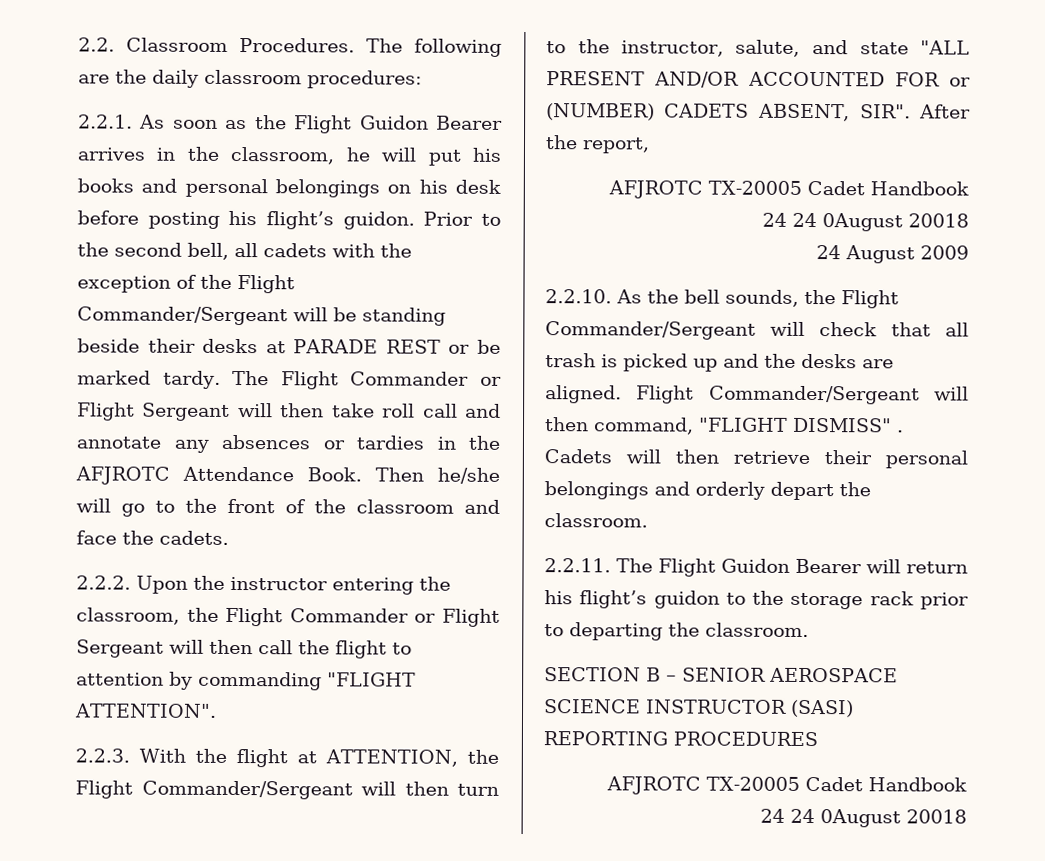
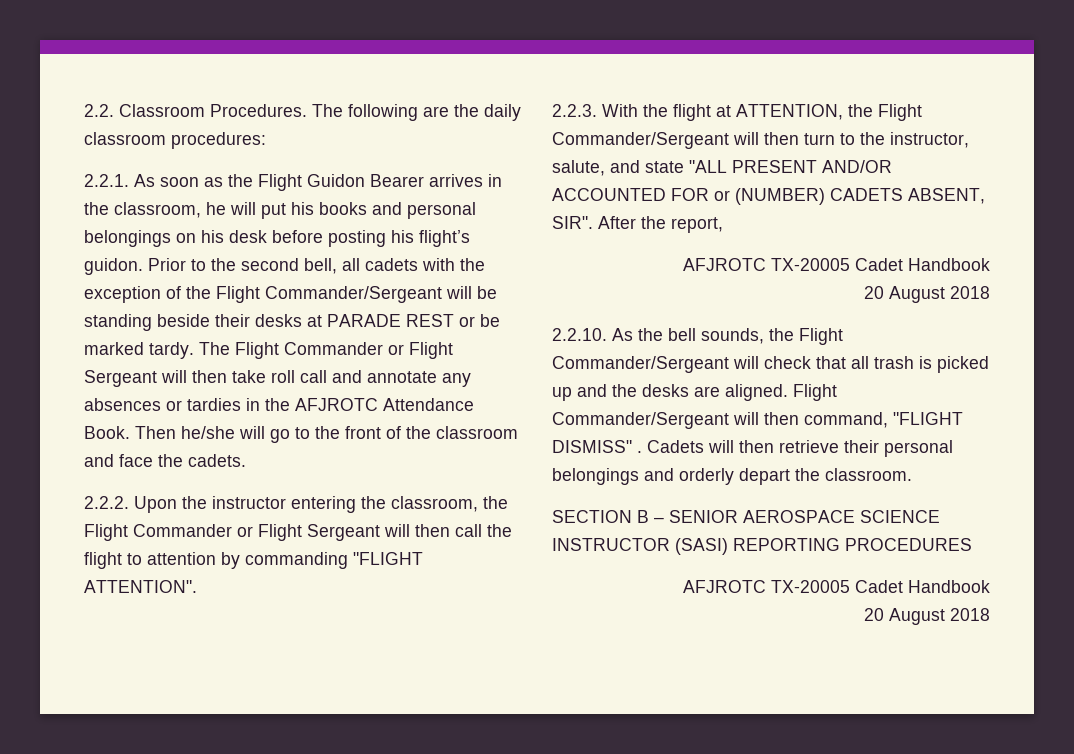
  After the report,
  AFJROTC TX-20005 Cadet Handbook
- 24 24 0August 20018
- 24 August 2009
+ 20 August 2018
- 2.2.11. The Flight Guidon Bearer will return his flight’s guidon to the storage rack prior to departing the classroom.
  SECTION B – SENIOR AEROSPACE SCIENCE INSTRUCTOR (SASI) REPORTING PROCEDURES
  AFJROTC TX-20005 Cadet Handbook
- 24 24 0August 20018
+ 20 August 2018

